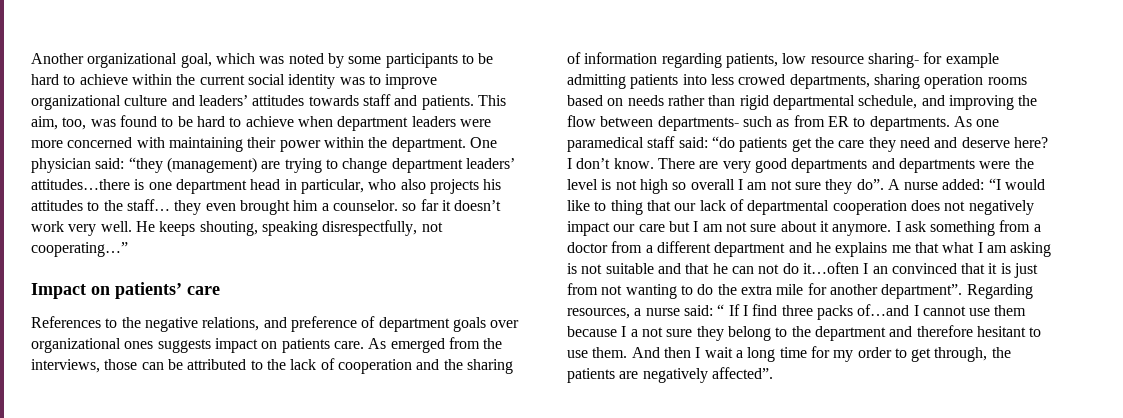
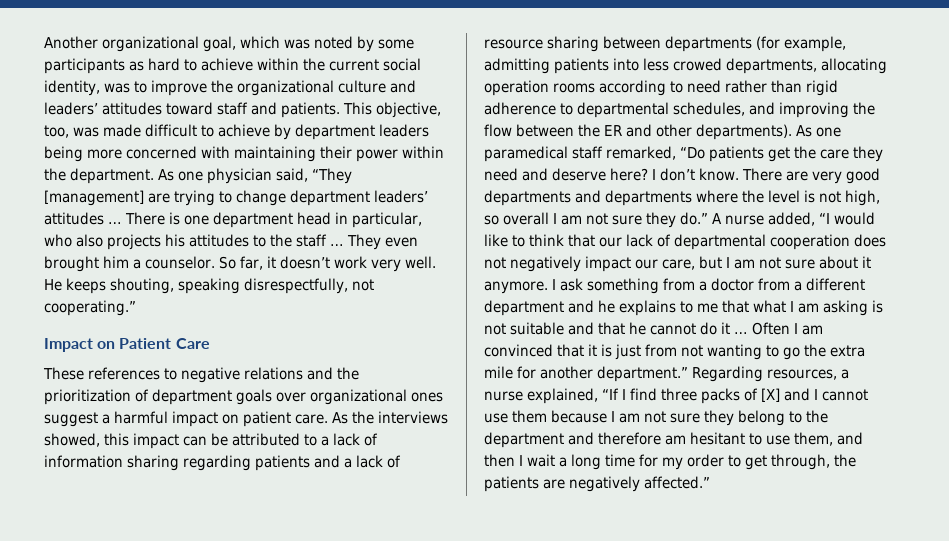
- Another organizational goal, which was noted by some participants to be hard to achieve within the current social identity was to improve organizational culture and leaders’ attitudes towards staff and patients.
+ Another organizational goal, which was noted by some participants as hard to achieve within the current social identity, was to improve the organizational culture and leaders’ attitudes toward staff and patients.
- This aim, too, was found to be hard to achieve when department leaders were more concerned with maintaining their power within the department.
+ This objective, too, was made difficult to achieve by department leaders being more concerned with maintaining their power within the department.
- One physician said: “they (management) are trying to change department leaders’ attitudes…there is one department head in particular, who also projects his attitudes to the staff… they even brought him a counselor. so far it doesn’t work very well.
+ As one physician said, “They [management] are trying to change department leaders’ attitudes … There is one department head in particular, who also projects his attitudes to the staff … They even brought him a counselor. So far, it doesn’t work very well.
- He keeps shouting, speaking disrespectfully, not cooperating…”
+ He keeps shouting, speaking disrespectfully, not cooperating.”
- Impact on patients’ care
- References to the negative relations, and preference of department goals over organizational ones suggests impact on patients care.
+ Impact on Patient Care
+ These references to negative relations and the prioritization of department goals over organizational ones suggest a harmful impact on patient care.
- As emerged from the interviews, those can be attributed to the lack of cooperation and the sharing of information regarding patients, low resource sharing- for example admitting patients into less crowed departments, sharing operation rooms based on needs rather than rigid departmental schedule, and improving the flow between departments- such as from ER to departments.
+ As the interviews showed, this impact can be attributed to a lack of information sharing regarding patients and a lack of resource sharing between departments (for example, admitting patients into less crowed departments, allocating operation rooms according to need rather than rigid adherence to departmental schedules, and improving the flow between the ER and other departments).
- As one paramedical staff said: “do patients get the care they need and deserve here?
+ As one paramedical staff remarked, “Do patients get the care they need and deserve here?
- There are very good departments and departments were the level is not high so overall I am not sure they do”.
+ There are very good departments and departments where the level is not high, so overall I am not sure they do.”
- A nurse added: “I would like to thing that our lack of departmental cooperation does not negatively impact our care but I am not sure about it anymore.
+ A nurse added, “I would like to think that our lack of departmental cooperation does not negatively impact our care, but I am not sure about it anymore.
- I ask something from a doctor from a different department and he explains me that what I am asking is not suitable and that he can not do it…often I an convinced that it is just from not wanting to do the extra mile for another department”.
+ I ask something from a doctor from a different department and he explains to me that what I am asking is not suitable and that he cannot do it … Often I am convinced that it is just from not wanting to go the extra mile for another department.”
- Regarding resources, a nurse said: “ If I find three packs of…and I cannot use them because I a not sure they belong to the department and therefore hesitant to use them. And then I wait a long time for my order to get through, the patients are negatively affected”.
+ Regarding resources, a nurse explained, “If I find three packs of [X] and I cannot use them because I am not sure they belong to the department and therefore am hesitant to use them, and then I wait a long time for my order to get through, the patients are negatively affected.”

